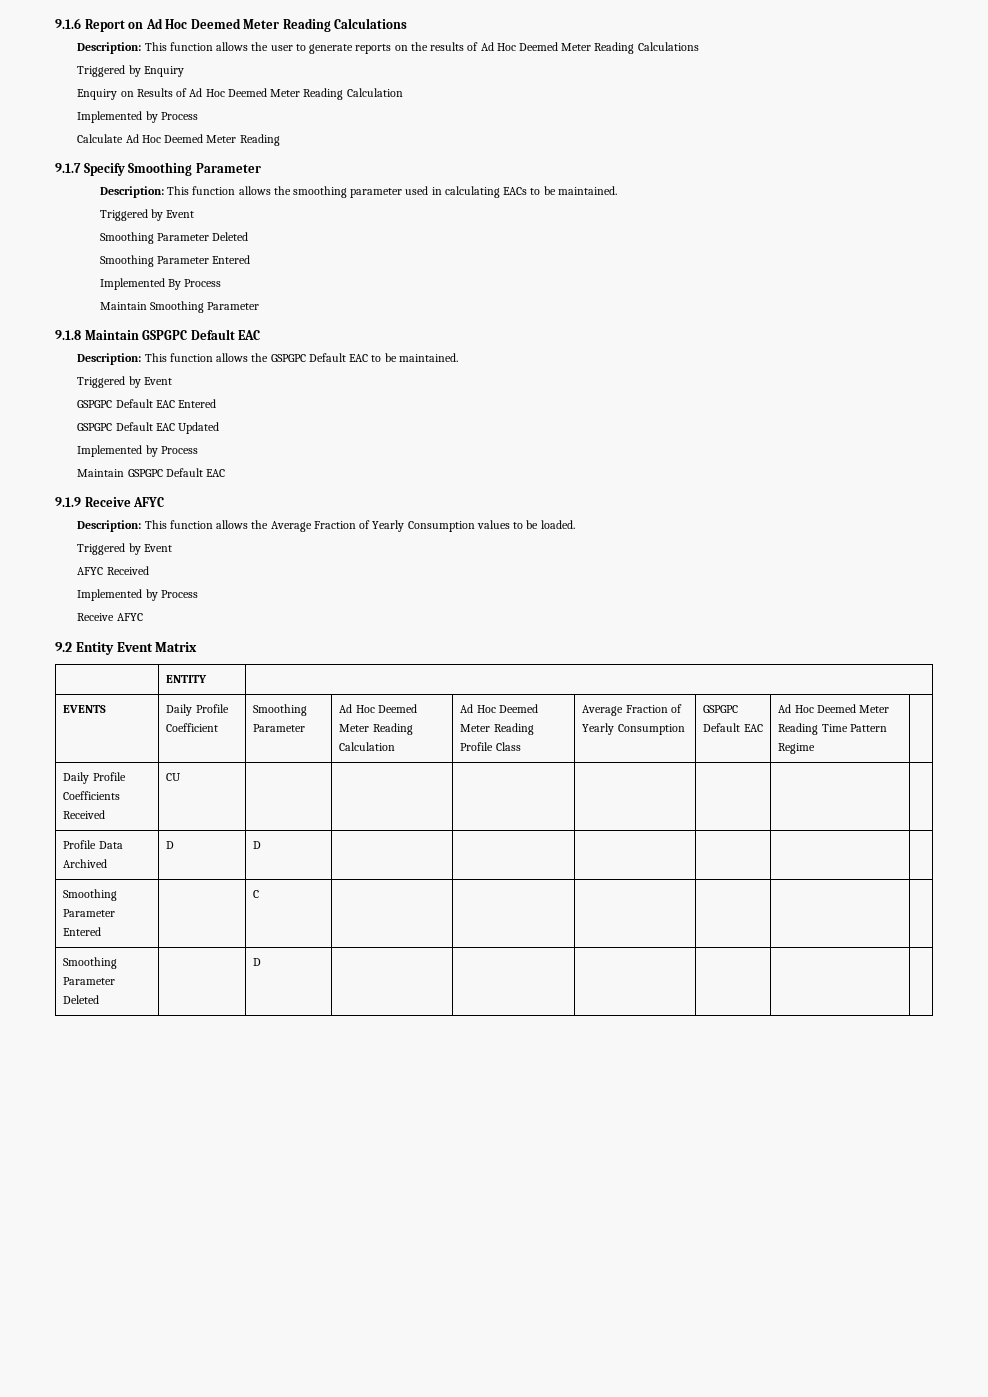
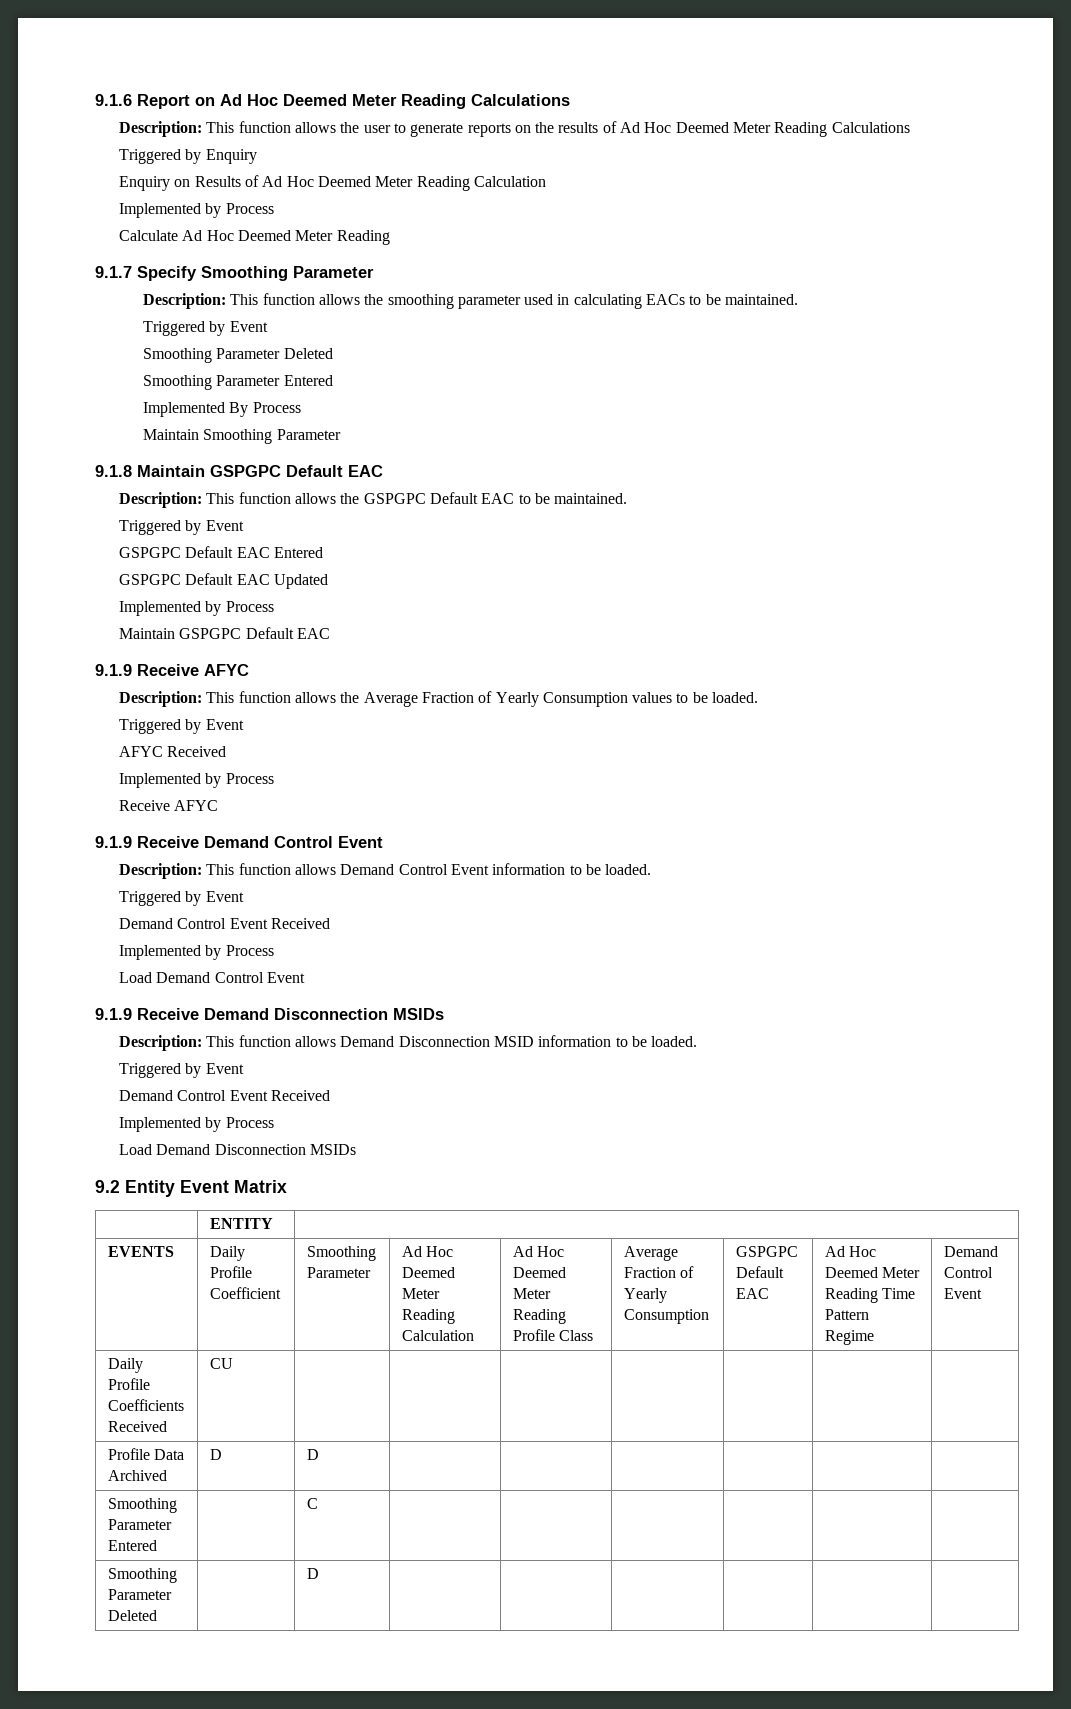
+ 9.1.9 Receive Demand Control Event
+ Description: This function allows Demand Control Event information to be loaded.
+ Triggered by Event
+ Demand Control Event Received
+ Implemented by Process
+ Load Demand Control Event
+ 9.1.9 Receive Demand Disconnection MSIDs
+ Description: This function allows Demand Disconnection MSID information to be loaded.
+ Triggered by Event
+ Demand Control Event Received
+ Implemented by Process
+ Load Demand Disconnection MSIDs
- EVENTS | Daily Profile Coefficient | Smoothing Parameter | Ad Hoc Deemed Meter Reading Calculation | Ad Hoc Deemed Meter Reading Profile Class | Average Fraction of Yearly Consumption | GSPGPC Default EAC | Ad Hoc Deemed Meter Reading Time Pattern Regime |
+ EVENTS | Daily Profile Coefficient | Smoothing Parameter | Ad Hoc Deemed Meter Reading Calculation | Ad Hoc Deemed Meter Reading Profile Class | Average Fraction of Yearly Consumption | GSPGPC Default EAC | Ad Hoc Deemed Meter Reading Time Pattern Regime | Demand Control Event

